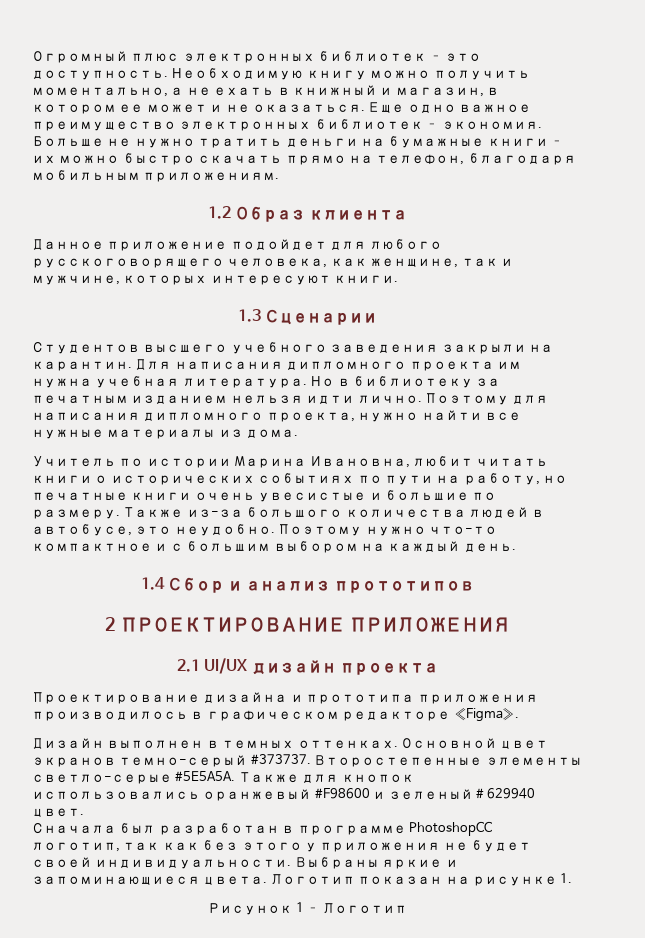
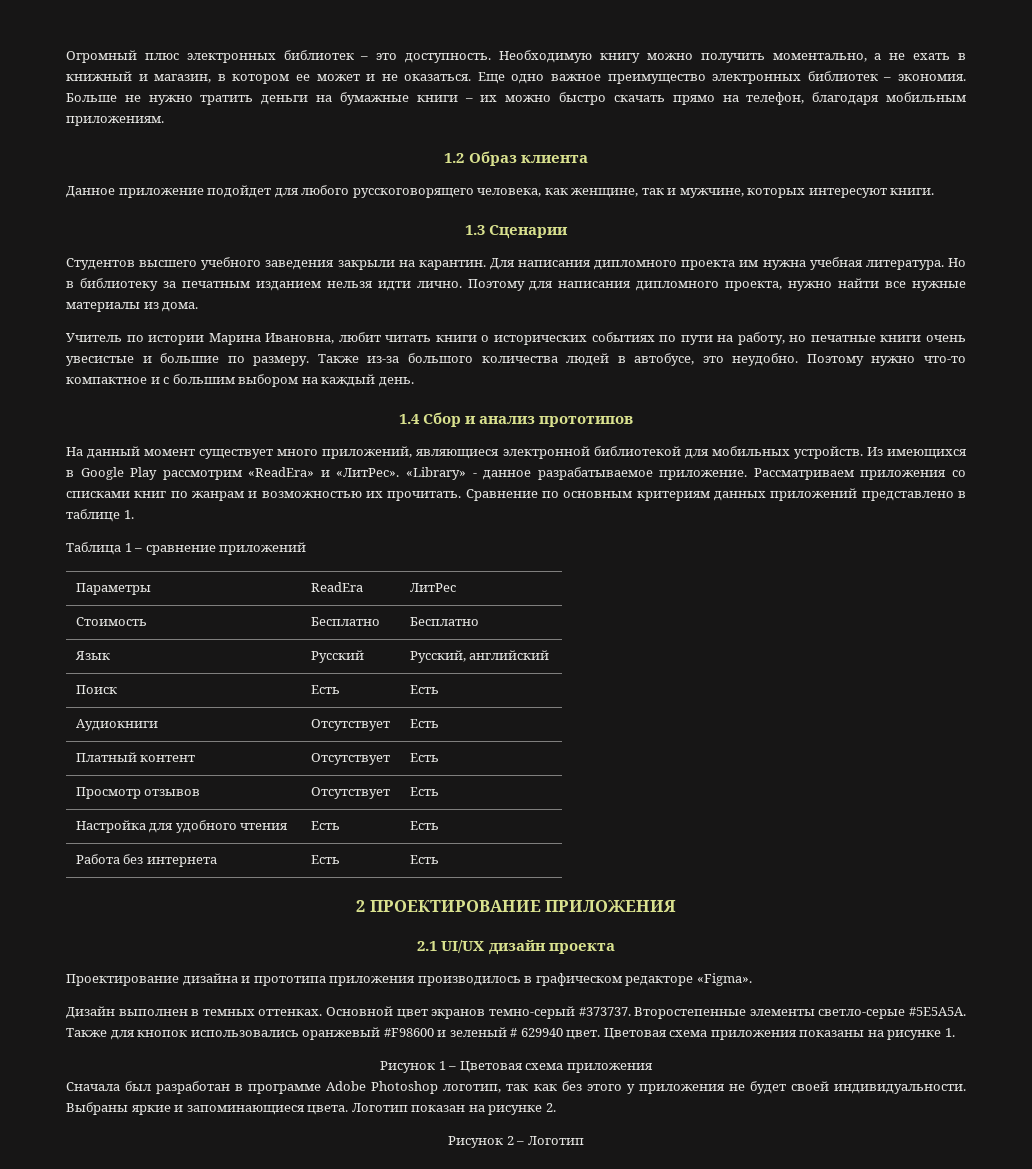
+ На данный момент существует много приложений, являющиеся электронной библиотекой для мобильных устройств. Из имеющихся в Google Play рассмотрим «ReadEra» и «ЛитРес». «Library» - данное разрабатываемое приложение. Рассматриваем приложения со списками книг по жанрам и возможностью их прочитать. Сравнение по основным критериям данных приложений представлено в таблице 1.
+ Таблица 1 – сравнение приложений
+ Параметры | ReadEra | ЛитРес
+ Стоимость | Бесплатно | Бесплатно
+ Язык | Русский | Русский, английский
+ Поиск | Есть | Есть
+ Аудиокниги | Отсутствует | Есть
+ Платный контент | Отсутствует | Есть
+ Просмотр отзывов | Отсутствует | Есть
+ Настройка для удобного чтения | Есть | Есть
+ Работа без интернета | Есть | Есть
+ Цветовая схема приложения показаны на рисунке 1.
+ Рисунок 1 – Цветовая схема приложения
- Сначала был разработан в программе PhotoshopCC логотип, так как без этого у приложения не будет своей индивидуальности.
+ Сначала был разработан в программе Adobe Photoshop логотип, так как без этого у приложения не будет своей индивидуальности.
- Логотип показан на рисунке 1.
- Рисунок 1 – Логотип
+ Логотип показан на рисунке 2.
+ Рисунок 2 – Логотип

